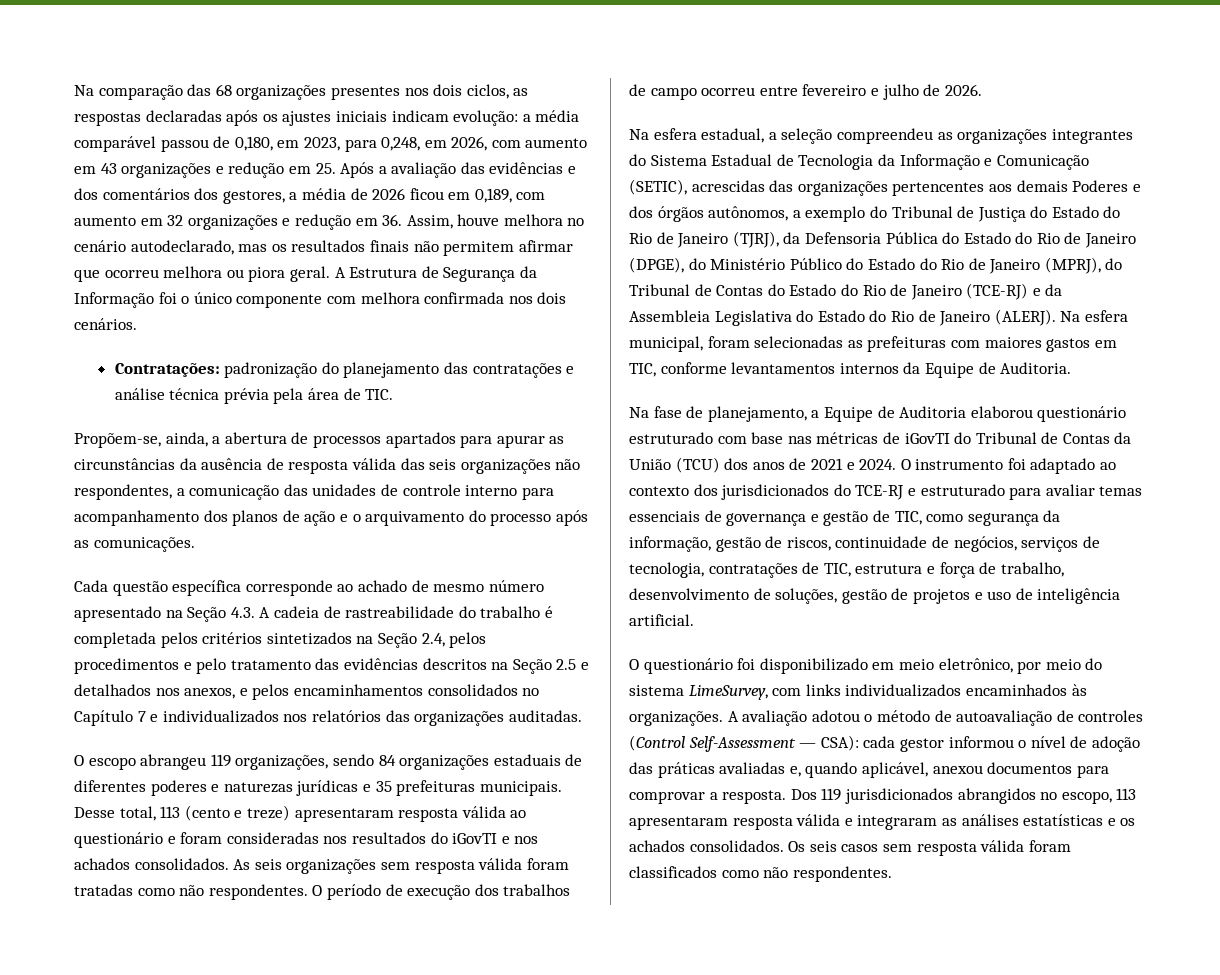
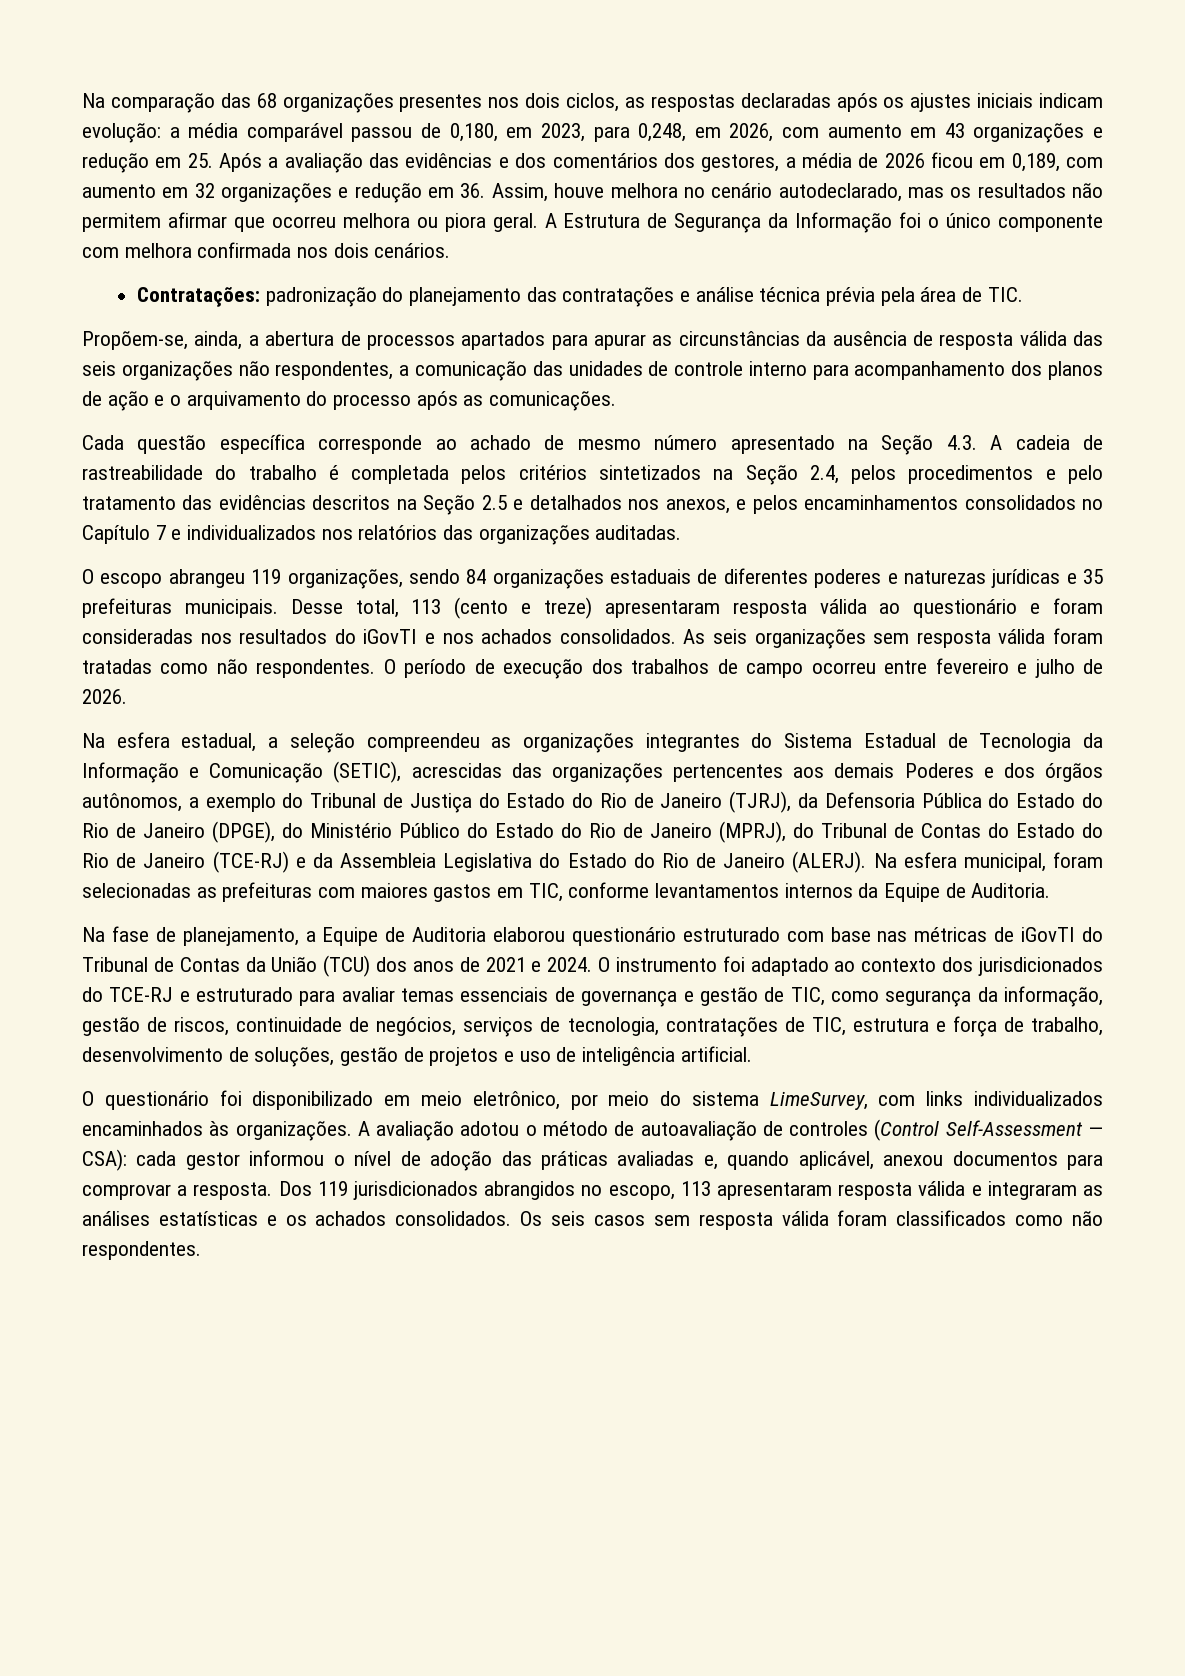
- a média comparável passou de 0,180, em 2023, para 0,248, em 2026, com aumento em 43 organizações e redução em 25. Após a avaliação das evidências e dos comentários dos gestores, a média de 2026 ficou em 0,189, com aumento em 32 organizações e redução em 36. Assim, houve melhora no cenário autodeclarado, mas os resultados finais não permitem afirmar que ocorreu melhora ou piora geral.
+ a média comparável passou de 0,180, em 2023, para 0,248, em 2026, com aumento em 43 organizações e redução em 25. Após a avaliação das evidências e dos comentários dos gestores, a média de 2026 ficou em 0,189, com aumento em 32 organizações e redução em 36. Assim, houve melhora no cenário autodeclarado, mas os resultados não permitem afirmar que ocorreu melhora ou piora geral.

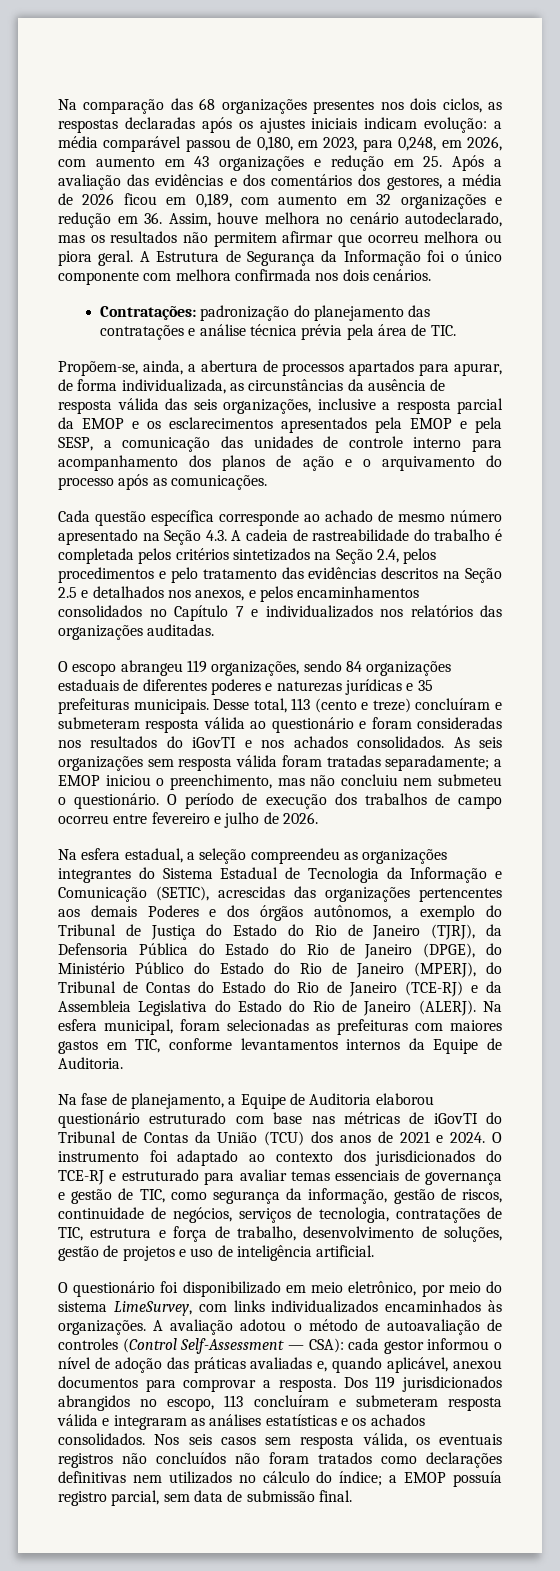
- Propõem-se, ainda, a abertura de processos apartados para apurar as circunstâncias da ausência de resposta válida das seis organizações não respondentes, a comunicação das unidades de controle interno para acompanhamento dos planos de ação e o arquivamento do processo após as comunicações.
+ Propõem-se, ainda, a abertura de processos apartados para apurar, de forma individualizada, as circunstâncias da ausência de resposta válida das seis organizações, inclusive a resposta parcial da EMOP e os esclarecimentos apresentados pela EMOP e pela SESP, a comunicação das unidades de controle interno para acompanhamento dos planos de ação e o arquivamento do processo após as comunicações.
- Desse total, 113 (cento e treze) apresentaram resposta válida ao questionário e foram consideradas nos resultados do iGovTI e nos achados consolidados.
+ Desse total, 113 (cento e treze) concluíram e submeteram resposta válida ao questionário e foram consideradas nos resultados do iGovTI e nos achados consolidados.
- As seis organizações sem resposta válida foram tratadas como não respondentes.
+ As seis organizações sem resposta válida foram tratadas separadamente; a EMOP iniciou o preenchimento, mas não concluiu nem submeteu o questionário.
- Na esfera estadual, a seleção compreendeu as organizações integrantes do Sistema Estadual de Tecnologia da Informação e Comunicação (SETIC), acrescidas das organizações pertencentes aos demais Poderes e dos órgãos autônomos, a exemplo do Tribunal de Justiça do Estado do Rio de Janeiro (TJRJ), da Defensoria Pública do Estado do Rio de Janeiro (DPGE), do Ministério Público do Estado do Rio de Janeiro (MPRJ), do Tribunal de Contas do Estado do Rio de Janeiro (TCE-RJ) e da Assembleia Legislativa do Estado do Rio de Janeiro (ALERJ).
+ Na esfera estadual, a seleção compreendeu as organizações integrantes do Sistema Estadual de Tecnologia da Informação e Comunicação (SETIC), acrescidas das organizações pertencentes aos demais Poderes e dos órgãos autônomos, a exemplo do Tribunal de Justiça do Estado do Rio de Janeiro (TJRJ), da Defensoria Pública do Estado do Rio de Janeiro (DPGE), do Ministério Público do Estado do Rio de Janeiro (MPERJ), do Tribunal de Contas do Estado do Rio de Janeiro (TCE-RJ) e da Assembleia Legislativa do Estado do Rio de Janeiro (ALERJ).
- Dos 119 jurisdicionados abrangidos no escopo, 113 apresentaram resposta válida e integraram as análises estatísticas e os achados consolidados.
+ Dos 119 jurisdicionados abrangidos no escopo, 113 concluíram e submeteram resposta válida e integraram as análises estatísticas e os achados consolidados.
- Os seis casos sem resposta válida foram classificados como não respondentes.
+ Nos seis casos sem resposta válida, os eventuais registros não concluídos não foram tratados como declarações definitivas nem utilizados no cálculo do índice; a EMOP possuía registro parcial, sem data de submissão final.

